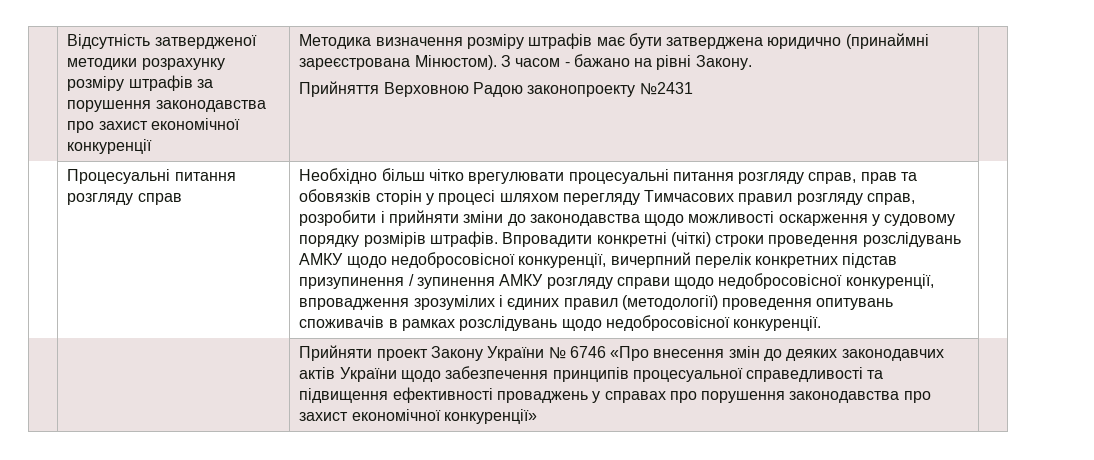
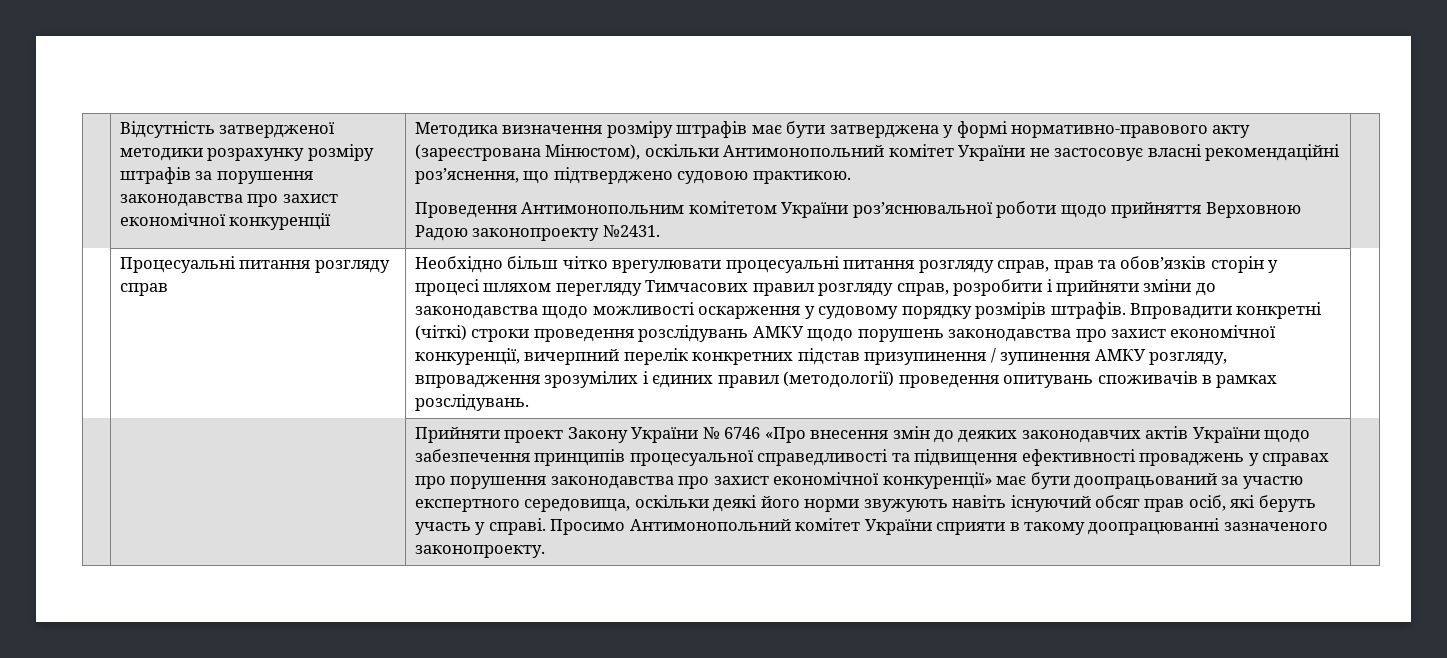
- Методика визначення розміру штрафів має бути затверджена юридично (принаймні зареєстрована Мінюстом). З часом - бажано на рівні Закону.
- Прийняття Верховною Радою законопроекту №2431
+ Методика визначення розміру штрафів має бути затверджена у формі нормативно-правового акту (зареєстрована Мінюстом), оскільки Антимонопольний комітет України не застосовує власні рекомендаційні роз’яснення, що підтверджено судовою практикою.
+ Проведення Антимонопольним комітетом України роз’яснювальної роботи щодо прийняття Верховною Радою законопроекту №2431.
- Необхідно більш чітко врегулювати процесуальні питання розгляду справ, прав та обовязків сторін у процесі шляхом перегляду Тимчасових правил розгляду справ, розробити і прийняти зміни до законодавства щодо можливості оскарження у судовому порядку розмірів штрафів.
+ Необхідно більш чітко врегулювати процесуальні питання розгляду справ, прав та обов’язків сторін у процесі шляхом перегляду Тимчасових правил розгляду справ, розробити і прийняти зміни до законодавства щодо можливості оскарження у судовому порядку розмірів штрафів.
- Впровадити конкретні (чіткі) строки проведення розслідувань АМКУ щодо недобросовісної конкуренції, вичерпний перелік конкретних підстав призупинення / зупинення АМКУ розгляду справи щодо недобросовісної конкуренції, впровадження зрозумілих і єдиних правил (методології) проведення опитувань споживачів в рамках розслідувань щодо недобросовісної конкуренції.
+ Впровадити конкретні (чіткі) строки проведення розслідувань АМКУ щодо порушень законодавства про захист економічної конкуренції, вичерпний перелік конкретних підстав призупинення / зупинення АМКУ розгляду, впровадження зрозумілих і єдиних правил (методології) проведення опитувань споживачів в рамках розслідувань.
- Прийняти проект Закону України № 6746 «Про внесення змін до деяких законодавчих актів України щодо забезпечення принципів процесуальної справедливості та підвищення ефективності проваджень у справах про порушення законодавства про захист економічної конкуренції»
+ Прийняти проект Закону України № 6746 «Про внесення змін до деяких законодавчих актів України щодо забезпечення принципів процесуальної справедливості та підвищення ефективності проваджень у справах про порушення законодавства про захист економічної конкуренції» має бути доопрацьований за участю експертного середовища, оскільки деякі його норми звужують навіть існуючий обсяг прав осіб, які беруть участь у справі. Просимо Антимонопольний комітет України сприяти в такому доопрацюванні зазначеного законопроекту.

